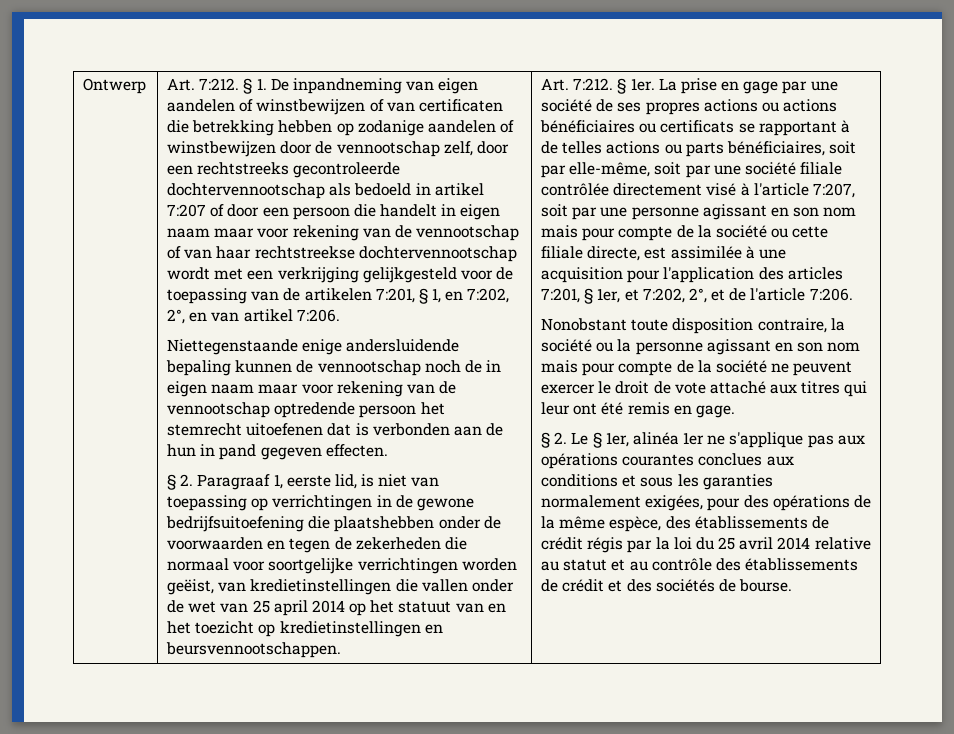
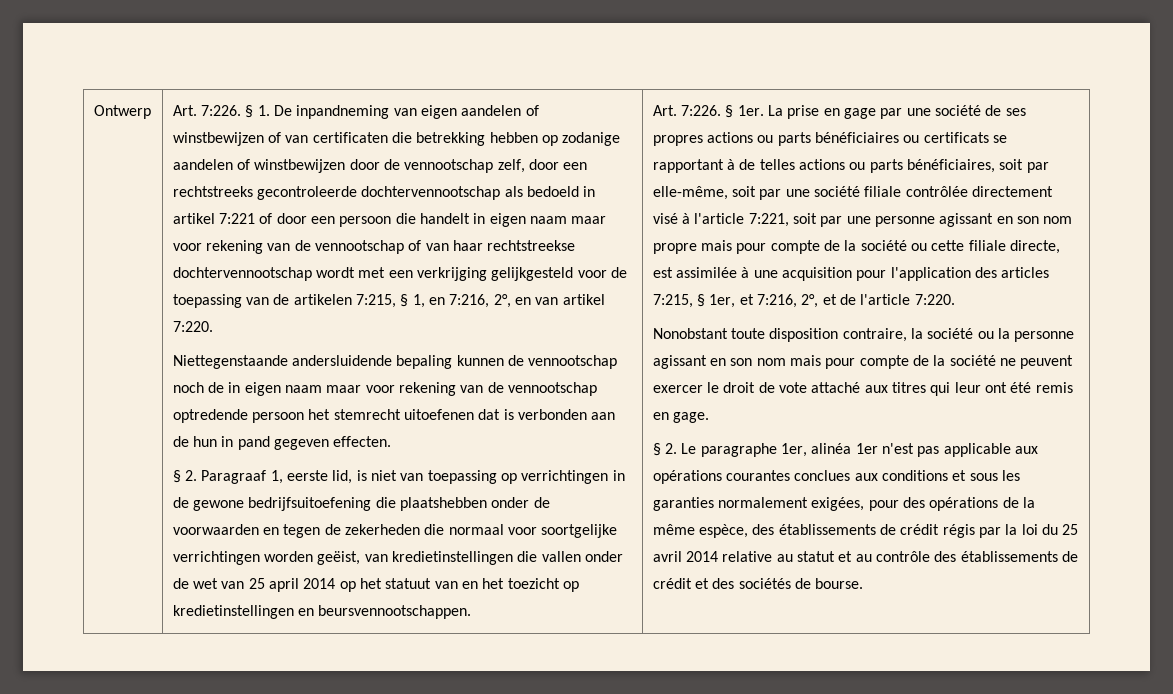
- Ontwerp | Art. 7:212.
+ Ontwerp | Art. 7:226.
- § 1. De inpandneming van eigen aandelen of winstbewijzen of van certificaten die betrekking hebben op zodanige aandelen of winstbewijzen door de vennootschap zelf, door een rechtstreeks gecontroleerde dochtervennootschap als bedoeld in artikel 7:207 of door een persoon die handelt in eigen naam maar voor rekening van de vennootschap of van haar rechtstreekse dochtervennootschap wordt met een verkrijging gelijkgesteld voor de toepassing van de artikelen 7:201, § 1, en 7:202, 2°, en van artikel 7:206.
+ § 1. De inpandneming van eigen aandelen of winstbewijzen of van certificaten die betrekking hebben op zodanige aandelen of winstbewijzen door de vennootschap zelf, door een rechtstreeks gecontroleerde dochtervennootschap als bedoeld in artikel 7:221 of door een persoon die handelt in eigen naam maar voor rekening van de vennootschap of van haar rechtstreekse dochtervennootschap wordt met een verkrijging gelijkgesteld voor de toepassing van de artikelen 7:215, § 1, en 7:216, 2°, en van artikel 7:220.
- Niettegenstaande enige andersluidende bepaling kunnen de vennootschap noch de in eigen naam maar voor rekening van de vennootschap optredende persoon het stemrecht uitoefenen dat is verbonden aan de hun in pand gegeven effecten.
+ Niettegenstaande andersluidende bepaling kunnen de vennootschap noch de in eigen naam maar voor rekening van de vennootschap optredende persoon het stemrecht uitoefenen dat is verbonden aan de hun in pand gegeven effecten.
- § 2. Paragraaf 1, eerste lid, is niet van toepassing op verrichtingen in de gewone bedrijfsuitoefening die plaatshebben onder de voorwaarden en tegen de zekerheden die normaal voor soortgelijke verrichtingen worden geëist, van kredietinstellingen die vallen onder de wet van 25 april 2014 op het statuut van en het toezicht op kredietinstellingen en beursvennootschappen. | Art. 7:212.
+ § 2. Paragraaf 1, eerste lid, is niet van toepassing op verrichtingen in de gewone bedrijfsuitoefening die plaatshebben onder de voorwaarden en tegen de zekerheden die normaal voor soortgelijke verrichtingen worden geëist, van kredietinstellingen die vallen onder de wet van 25 april 2014 op het statuut van en het toezicht op kredietinstellingen en beursvennootschappen. | Art. 7:226.
- La prise en gage par une société de ses propres actions ou actions bénéficiaires ou certificats se rapportant à de telles actions ou parts bénéficiaires, soit par elle-même, soit par une société filiale contrôlée directement visé à l'article 7:207, soit par une personne agissant en son nom mais pour compte de la société ou cette filiale directe, est assimilée à une acquisition pour l'application des articles 7:201, § 1er, et 7:202, 2°, et de l'article 7:206.
+ La prise en gage par une société de ses propres actions ou parts bénéficiaires ou certificats se rapportant à de telles actions ou parts bénéficiaires, soit par elle-même, soit par une société filiale contrôlée directement visé à l'article 7:221, soit par une personne agissant en son nom propre mais pour compte de la société ou cette filiale directe, est assimilée à une acquisition pour l'application des articles 7:215, § 1er, et 7:216, 2°, et de l'article 7:220.
- § 2. Le § 1er, alinéa 1er ne s'applique pas aux opérations courantes conclues aux conditions et sous les garanties normalement exigées, pour des opérations de la même espèce, des établissements de crédit régis par la loi du 25 avril 2014 relative au statut et au contrôle des établissements de crédit et des sociétés de bourse.
+ § 2. Le paragraphe 1er, alinéa 1er n'est pas applicable aux opérations courantes conclues aux conditions et sous les garanties normalement exigées, pour des opérations de la même espèce, des établissements de crédit régis par la loi du 25 avril 2014 relative au statut et au contrôle des établissements de crédit et des sociétés de bourse.

